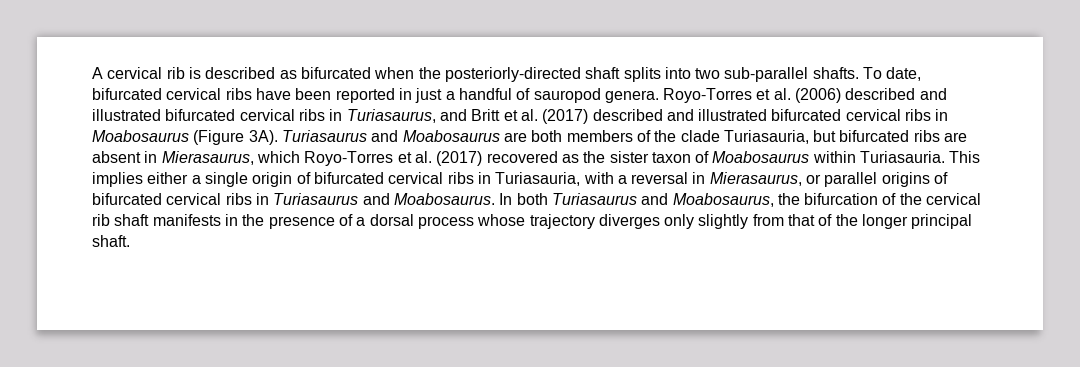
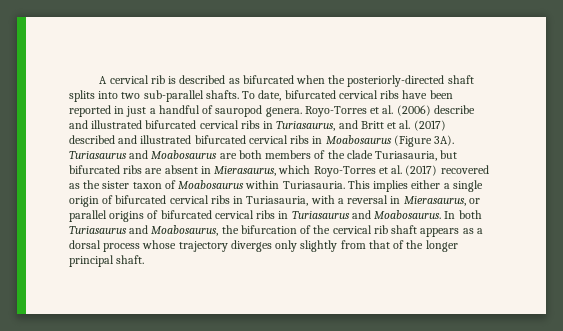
- Royo-Torres et al. (2006) described and illustrated bifurcated cervical ribs in Turiasaurus, and Britt et al. (2017) described and illustrated bifurcated cervical ribs in Moabosaurus (Figure 3A).
+ Royo-Torres et al. (2006) describe and illustrated bifurcated cervical ribs in Turiasaurus, and Britt et al. (2017) described and illustrated bifurcated cervical ribs in Moabosaurus (Figure 3A).
- In both Turiasaurus and Moabosaurus, the bifurcation of the cervical rib shaft manifests in the presence of a dorsal process whose trajectory diverges only slightly from that of the longer principal shaft.
+ In both Turiasaurus and Moabosaurus, the bifurcation of the cervical rib shaft appears as a dorsal process whose trajectory diverges only slightly from that of the longer principal shaft.

